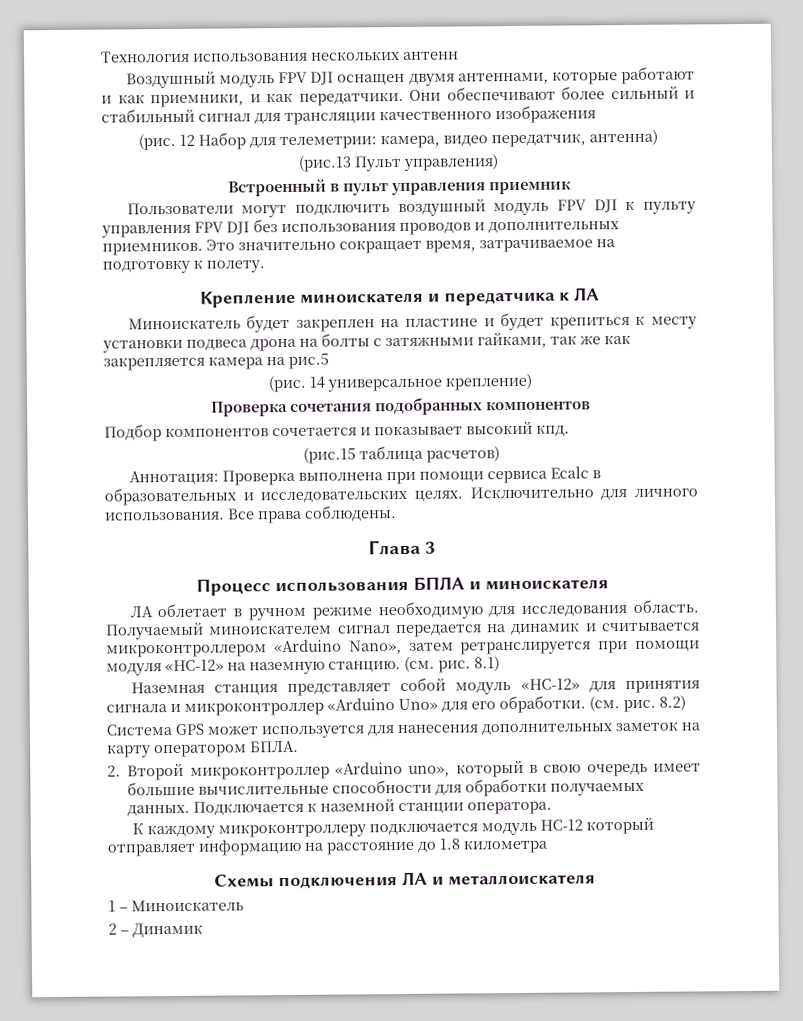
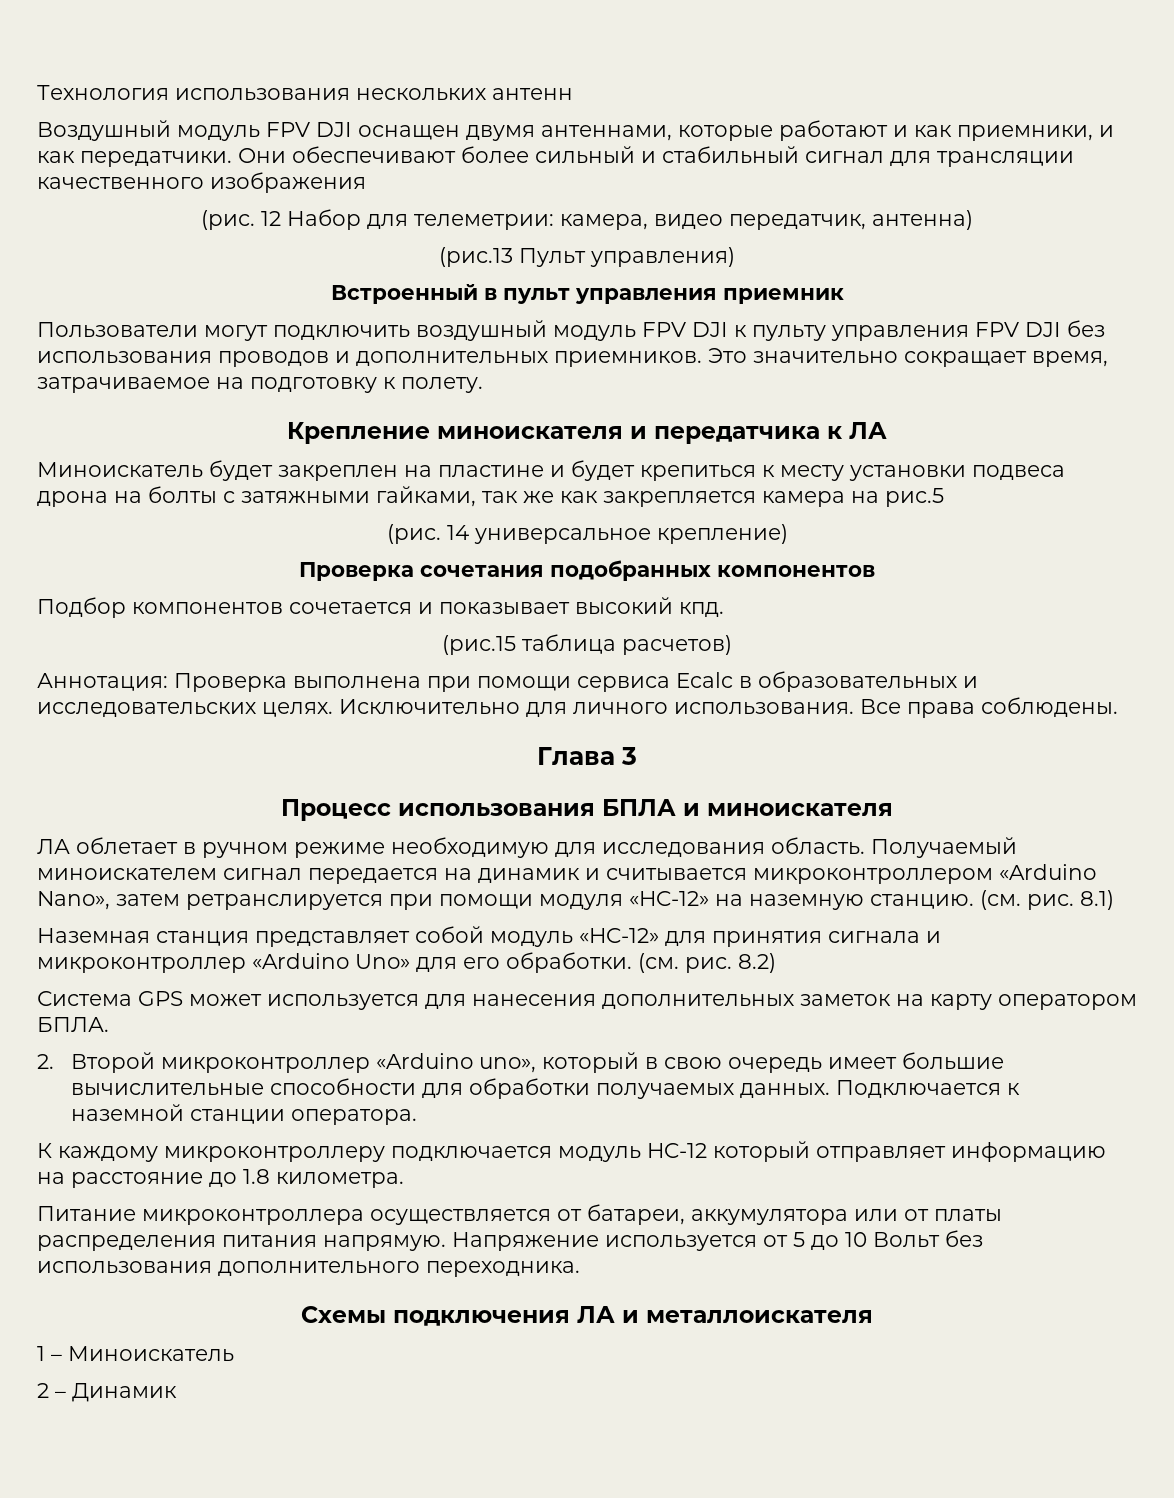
- К каждому микроконтроллеру подключается модуль HC-12 который отправляет информацию на расстояние до 1.8 километра
+ К каждому микроконтроллеру подключается модуль HC-12 который отправляет информацию на расстояние до 1.8 километра.
+ Питание микроконтроллера осуществляется от батареи, аккумулятора или от платы распределения питания напрямую. Напряжение используется от 5 до 10 Вольт без использования дополнительного переходника.

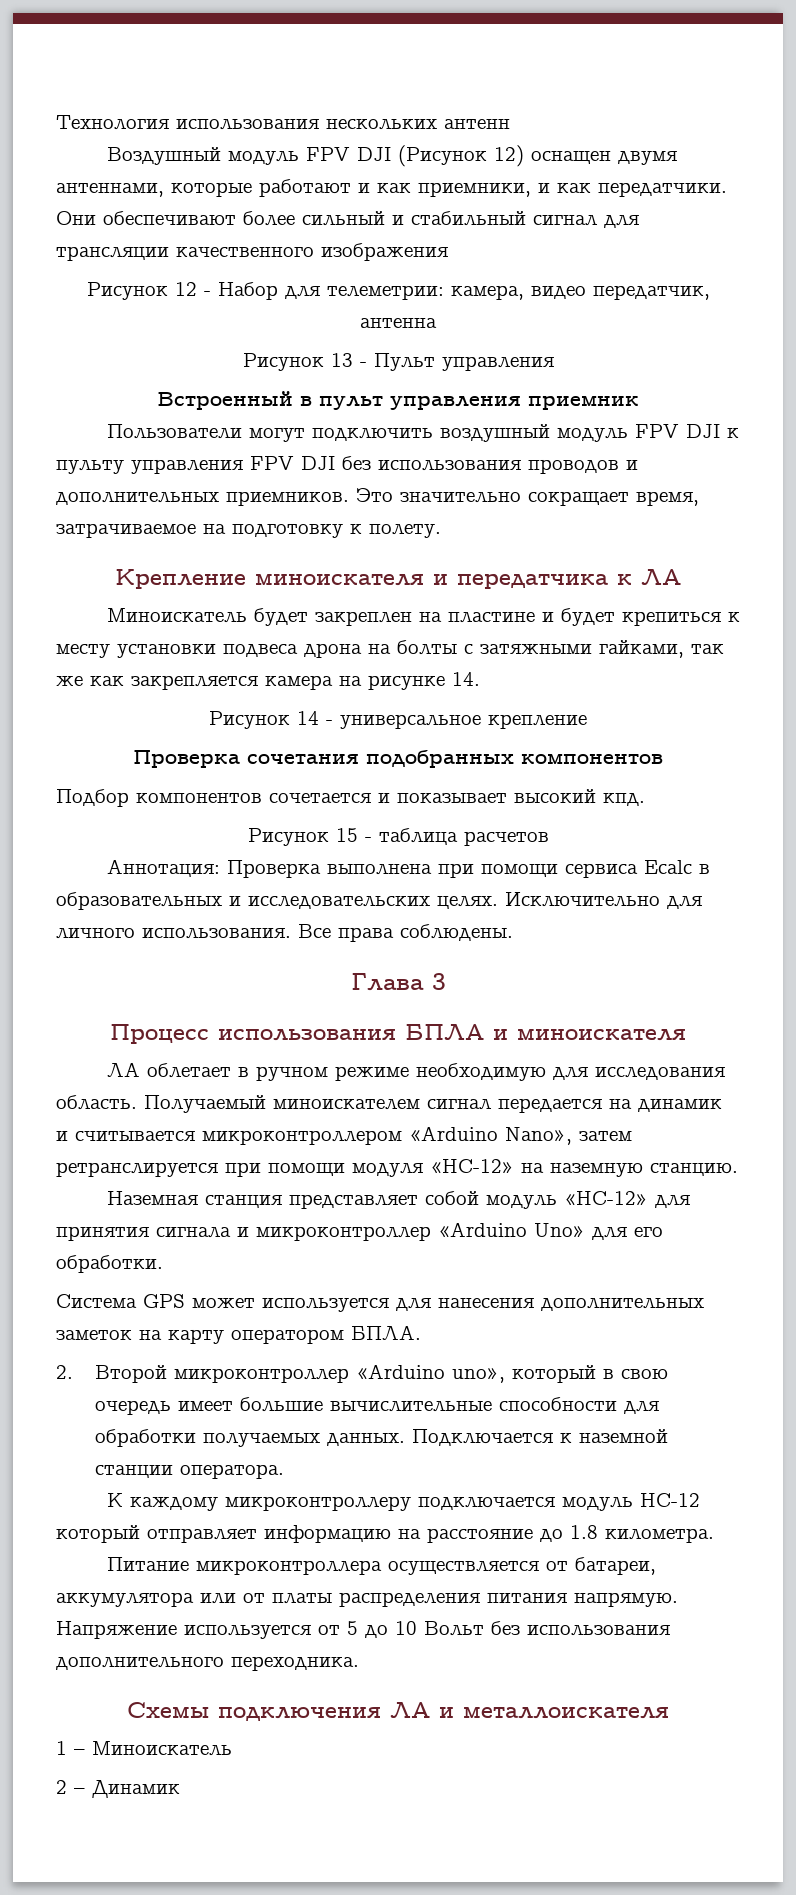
- Воздушный модуль FPV DJI оснащен двумя антеннами, которые работают и как приемники, и как передатчики.
+ Воздушный модуль FPV DJI (Рисунок 12) оснащен двумя антеннами, которые работают и как приемники, и как передатчики.
- (рис. 12 Набор для телеметрии: камера, видео передатчик, антенна)
- (рис.13 Пульт управления)
+ Рисунок 12 - Набор для телеметрии: камера, видео передатчик, антенна
+ Рисунок 13 - Пульт управления
- Миноискатель будет закреплен на пластине и будет крепиться к месту установки подвеса дрона на болты с затяжными гайками, так же как закрепляется камера на рис.5
- (рис. 14 универсальное крепление)
+ Миноискатель будет закреплен на пластине и будет крепиться к месту установки подвеса дрона на болты с затяжными гайками, так же как закрепляется камера на рисунке 14.
+ Рисунок 14 - универсальное крепление
- (рис.15 таблица расчетов)
+ Рисунок 15 - таблица расчетов
- (см. рис. 8.1)
- (см. рис. 8.2)

